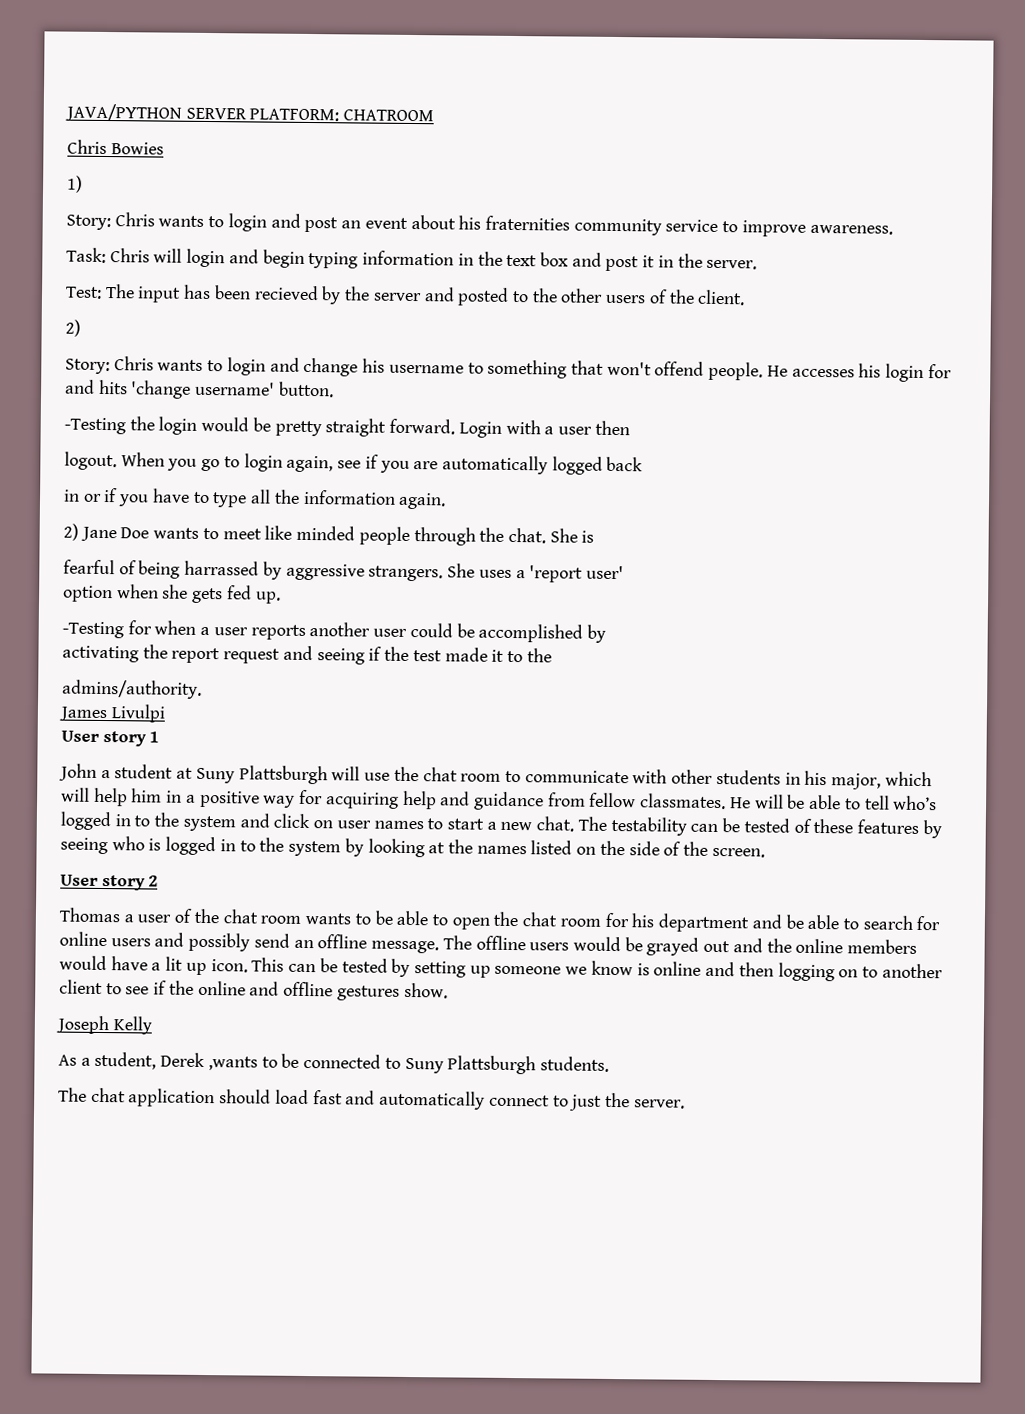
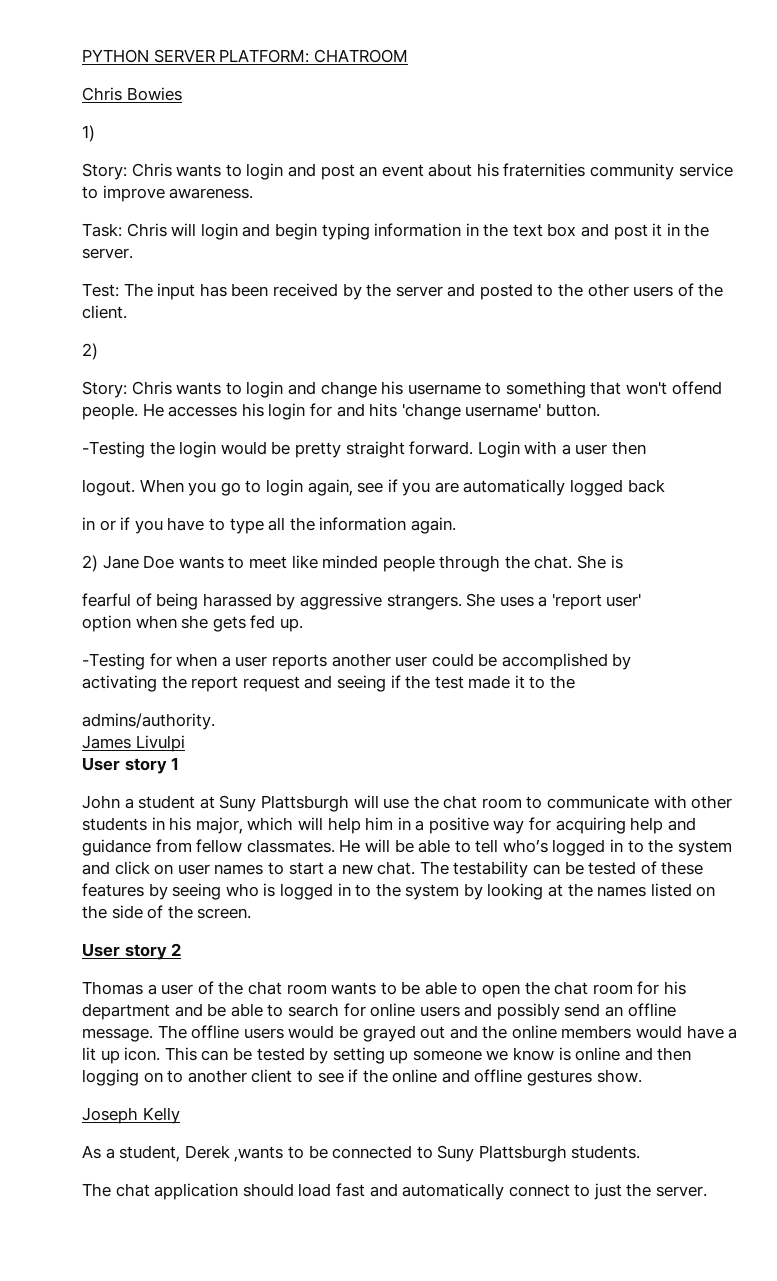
- JAVA/PYTHON SERVER PLATFORM: CHATROOM
+ PYTHON SERVER PLATFORM: CHATROOM
- Test: The input has been recieved by the server and posted to the other users of the client.
+ Test: The input has been received by the server and posted to the other users of the client.
- fearful of being harrassed by aggressive strangers.
+ fearful of being harassed by aggressive strangers.

